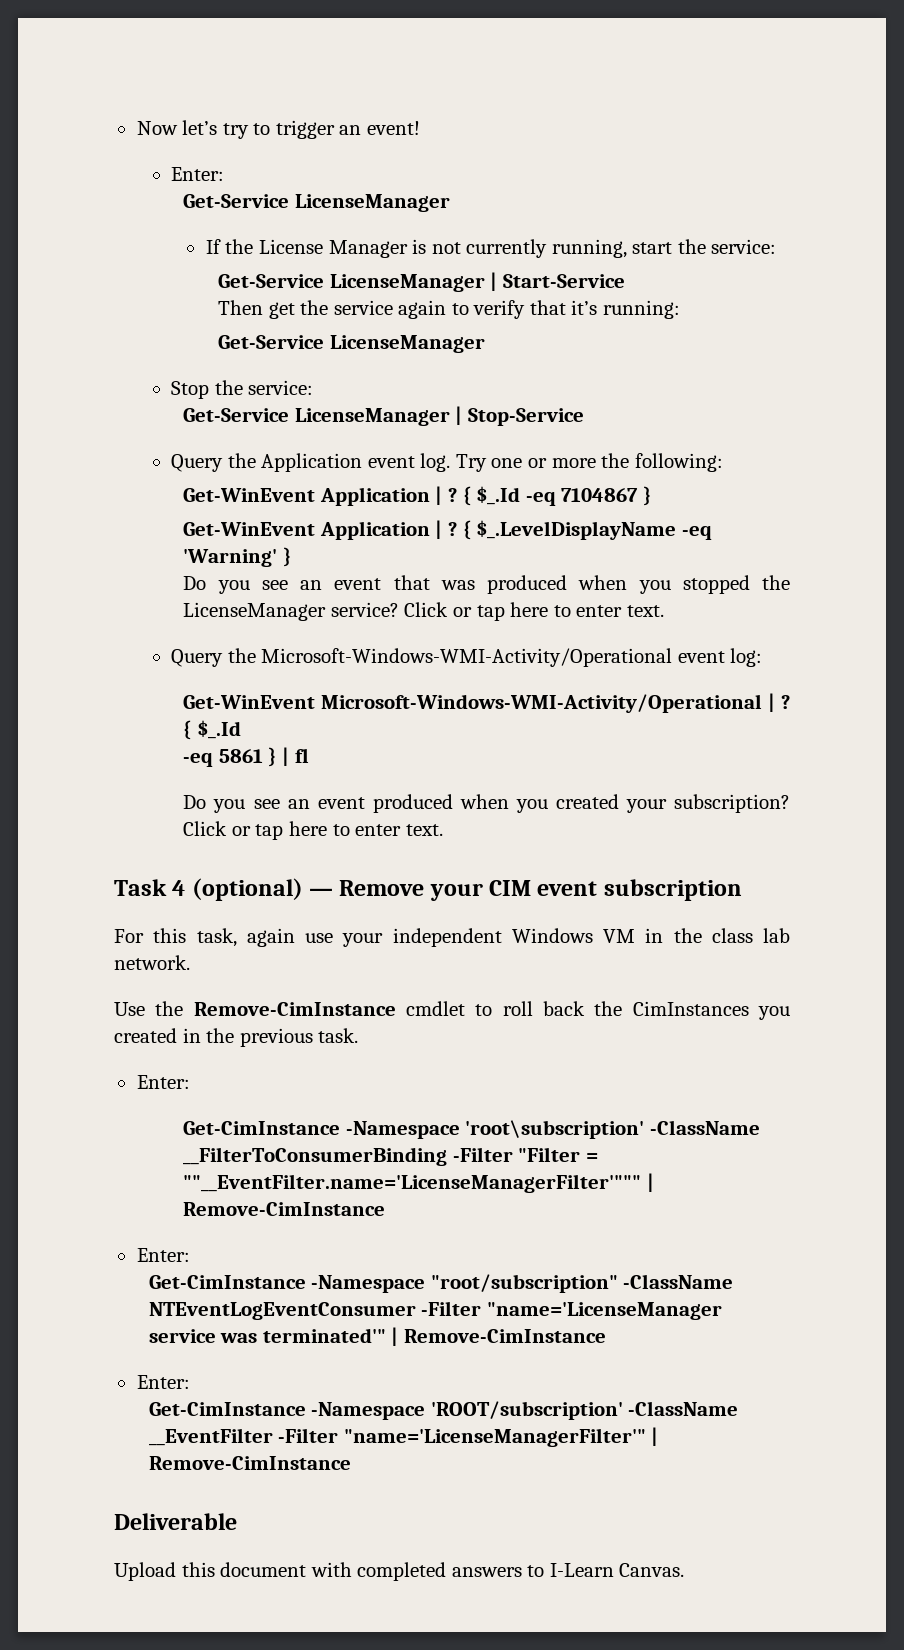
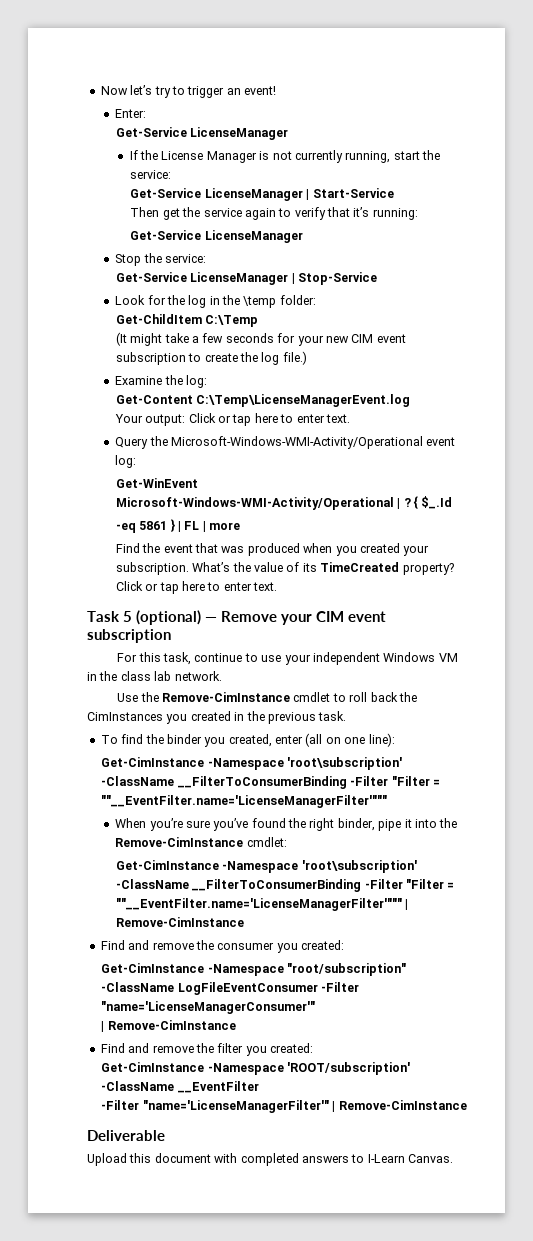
- Query the Application event log. Try one or more the following:
- Get-WinEvent Application | ? { $_.Id -eq 7104867 }
- Get-WinEvent Application | ? { $_.LevelDisplayName -eq 'Warning' }
- Do you see an event that was produced when you stopped the LicenseManager service? Click or tap here to enter text.
+ Look for the log in the \temp folder:
+ Get-ChildItem C:\Temp
+ (It might take a few seconds for your new CIM event subscription to create the log file.)
+ Examine the log:
+ Get-Content C:\Temp\LicenseManagerEvent.log
+ Your output: Click or tap here to enter text.
- -eq 5861 } | fl
- Do you see an event produced when you created your subscription?
+ -eq 5861 } | FL | more
+ Find the event that was produced when you created your subscription. What’s the value of its TimeCreated property?
- Task 4 (optional) — Remove your CIM event subscription
+ Task 5 (optional) — Remove your CIM event subscription
- For this task, again use your independent Windows VM in the class lab network.
+ For this task, continue to use your independent Windows VM in the class lab network.
  Use the Remove-CimInstance cmdlet to roll back the CimInstances you created in the previous task.
- Enter:
+ To find the binder you created, enter (all on one line):
+ Get-CimInstance -Namespace 'root\subscription' -ClassName __FilterToConsumerBinding -Filter "Filter = ""__EventFilter.name='LicenseManagerFilter'"""
+ When you’re sure you’ve found the right binder, pipe it into the Remove-CimInstance cmdlet:
  Get-CimInstance -Namespace 'root\subscription' -ClassName __FilterToConsumerBinding -Filter "Filter = ""__EventFilter.name='LicenseManagerFilter'""" | Remove-CimInstance
- Enter:
- Get-CimInstance -Namespace "root/subscription" -ClassName NTEventLogEventConsumer -Filter "name='LicenseManager service was terminated'" | Remove-CimInstance
- Enter:
+ Find and remove the consumer you created:
+ Get-CimInstance -Namespace "root/subscription" -ClassName LogFileEventConsumer -Filter "name='LicenseManagerConsumer'"
+ | Remove-CimInstance
+ Find and remove the filter you created:
- Get-CimInstance -Namespace 'ROOT/subscription' -ClassName __EventFilter -Filter "name='LicenseManagerFilter'" | Remove-CimInstance
+ Get-CimInstance -Namespace 'ROOT/subscription' -ClassName __EventFilter
+ -Filter "name='LicenseManagerFilter'" | Remove-CimInstance

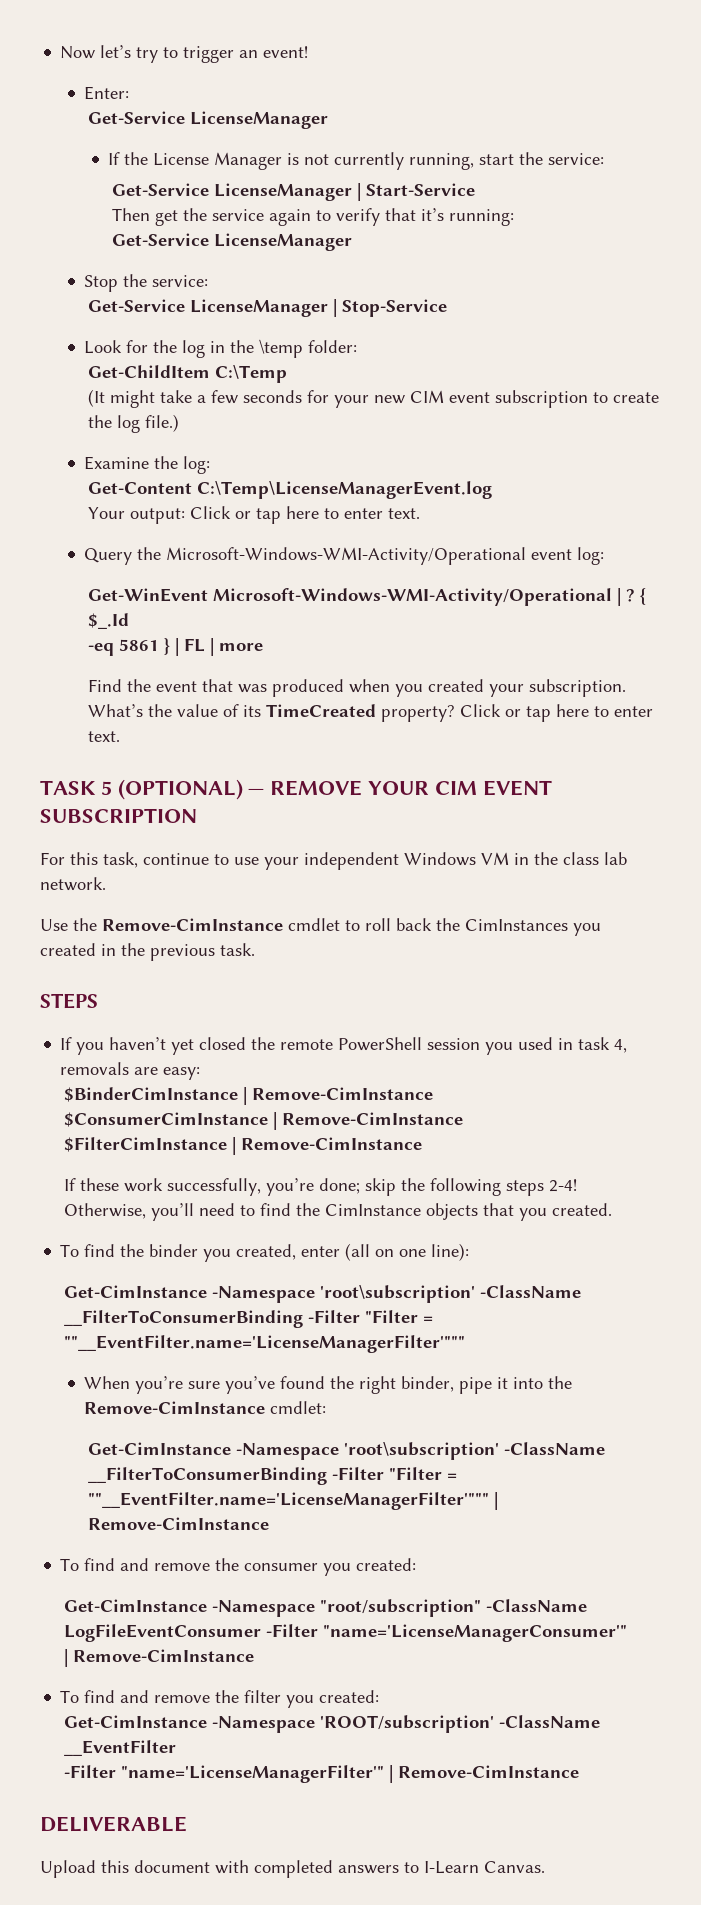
- Task 5 (optional) — Remove your CIM event subscription
+ TASK 5 (OPTIONAL) — REMOVE YOUR CIM EVENT SUBSCRIPTION
+ STEPS
+ If you haven’t yet closed the remote PowerShell session you used in task 4, removals are easy:
+ $BinderCimInstance | Remove-CimInstance
+ $ConsumerCimInstance | Remove-CimInstance
+ $FilterCimInstance | Remove-CimInstance
+ If these work successfully, you’re done; skip the following steps 2-4! Otherwise, you’ll need to find the CimInstance objects that you created.
- Find and remove the consumer you created:
+ To find and remove the consumer you created:
- Find and remove the filter you created:
+ To find and remove the filter you created:
- Deliverable
+ DELIVERABLE

